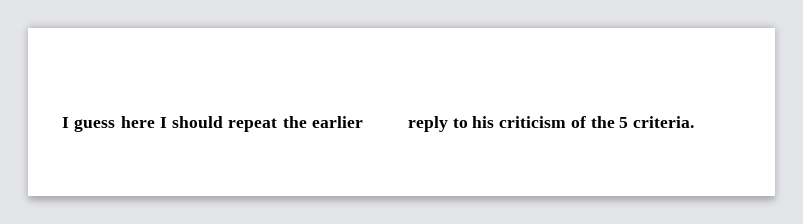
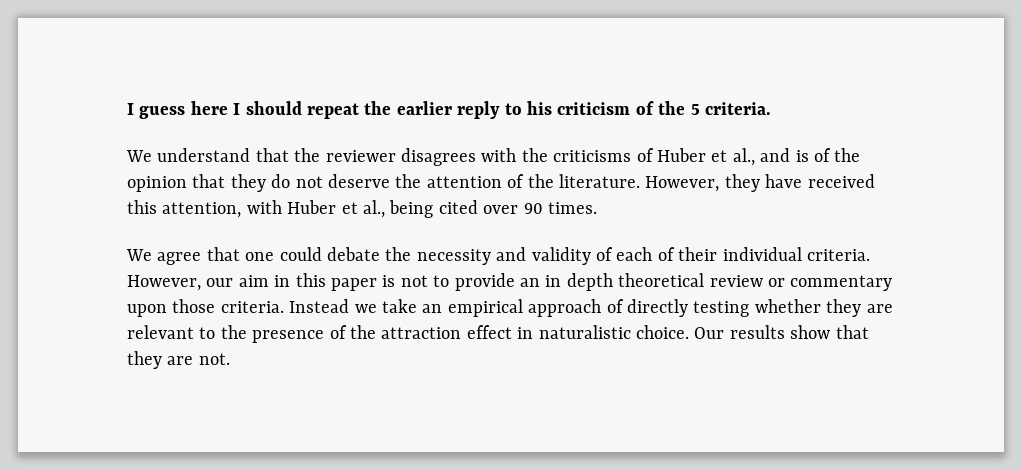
+ We understand that the reviewer disagrees with the criticisms of Huber et al., and is of the opinion that they do not deserve the attention of the literature. However, they have received this attention, with Huber et al., being cited over 90 times.
+ We agree that one could debate the necessity and validity of each of their individual criteria. However, our aim in this paper is not to provide an in depth theoretical review or commentary upon those criteria. Instead we take an empirical approach of directly testing whether they are relevant to the presence of the attraction effect in naturalistic choice. Our results show that they are not.

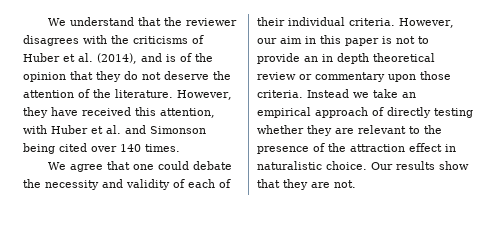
- I guess here I should repeat the earlier reply to his criticism of the 5 criteria.
- We understand that the reviewer disagrees with the criticisms of Huber et al., and is of the opinion that they do not deserve the attention of the literature.
+ We understand that the reviewer disagrees with the criticisms of Huber et al. (2014), and is of the opinion that they do not deserve the attention of the literature.
- However, they have received this attention, with Huber et al., being cited over 90 times.
+ However, they have received this attention, with Huber et al. and Simonson being cited over 140 times.

